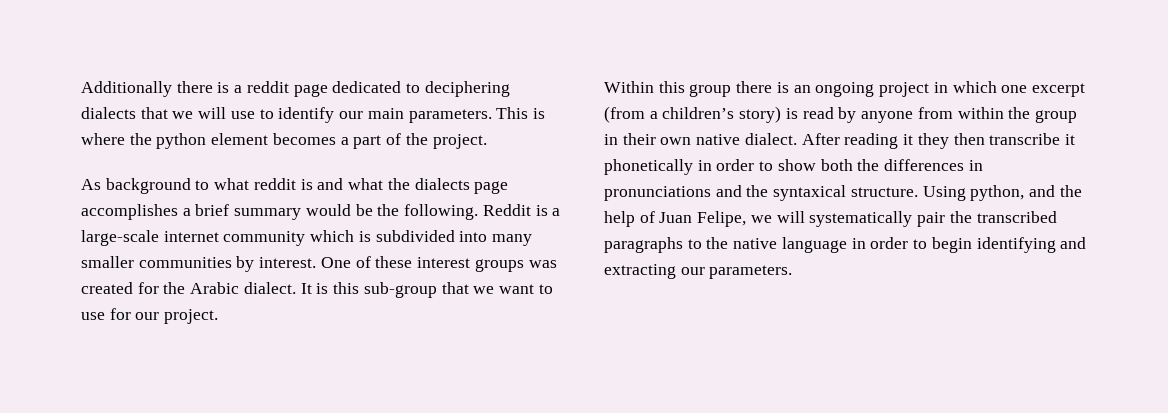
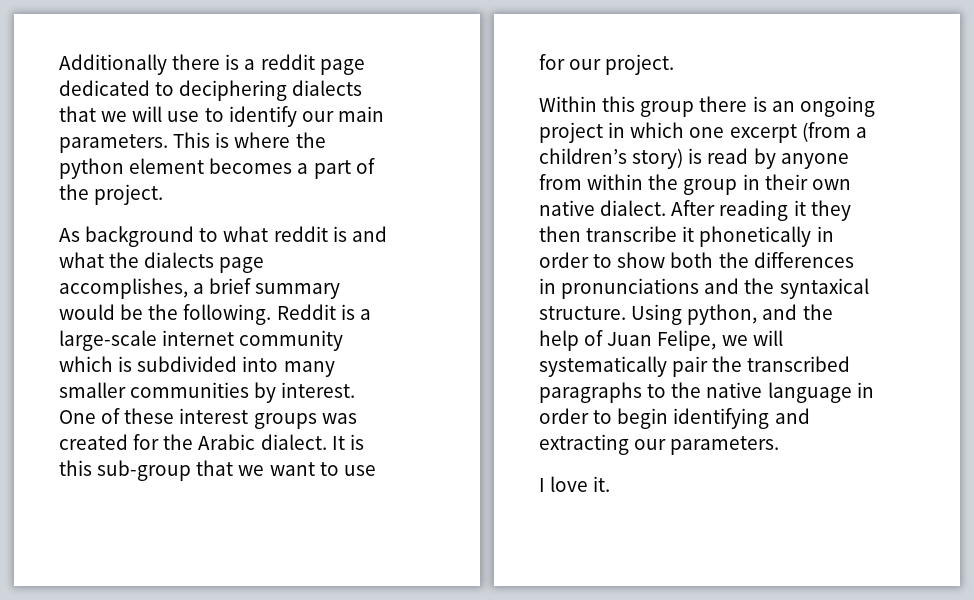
- As background to what reddit is and what the dialects page accomplishes a brief summary would be the following.
+ As background to what reddit is and what the dialects page accomplishes, a brief summary would be the following.
+ I love it.

